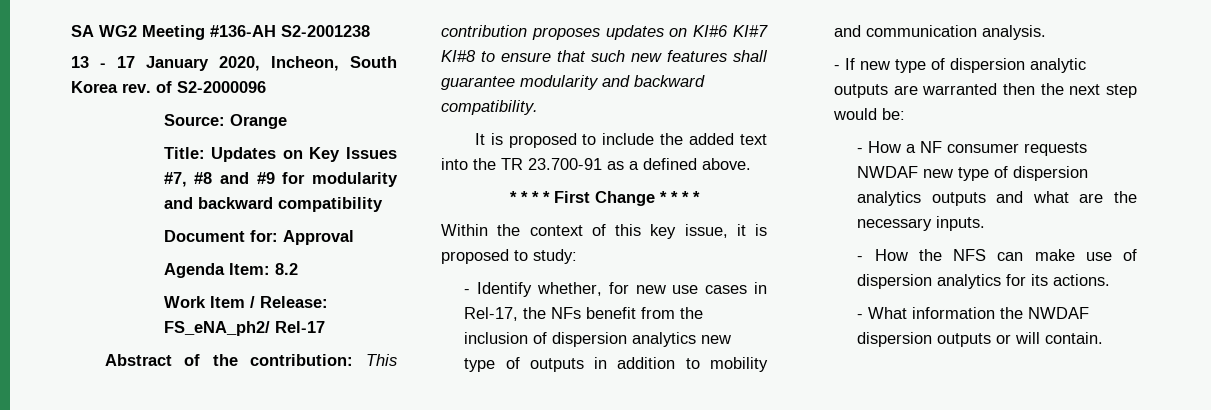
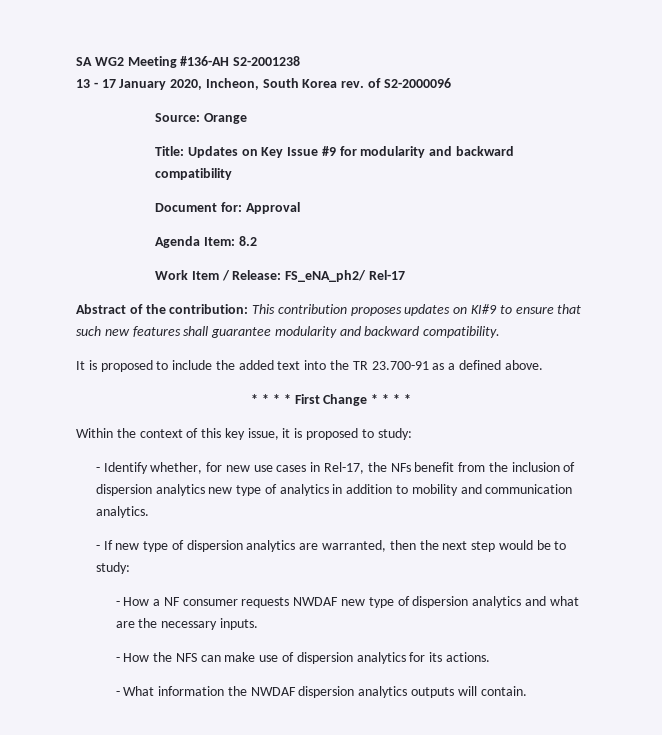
- Title: Updates on Key Issues #7, #8 and #9 for modularity and backward compatibility
+ Title: Updates on Key Issue #9 for modularity and backward compatibility
- Abstract of the contribution: This contribution proposes updates on KI#6 KI#7 KI#8 to ensure that such new features shall guarantee modularity and backward compatibility.
+ Abstract of the contribution: This contribution proposes updates on KI#9 to ensure that such new features shall guarantee modularity and backward compatibility.
- - Identify whether, for new use cases in Rel-17, the NFs benefit from the inclusion of dispersion analytics new type of outputs in addition to mobility and communication analysis.
+ - Identify whether, for new use cases in Rel-17, the NFs benefit from the inclusion of dispersion analytics new type of analytics in addition to mobility and communication analytics.
- - If new type of dispersion analytic outputs are warranted then the next step would be:
+ - If new type of dispersion analytics are warranted, then the next step would be to study:
- - How a NF consumer requests NWDAF new type of dispersion analytics outputs and what are the necessary inputs.
+ - How a NF consumer requests NWDAF new type of dispersion analytics and what are the necessary inputs.
- - What information the NWDAF dispersion outputs or will contain.
+ - What information the NWDAF dispersion analytics outputs will contain.

